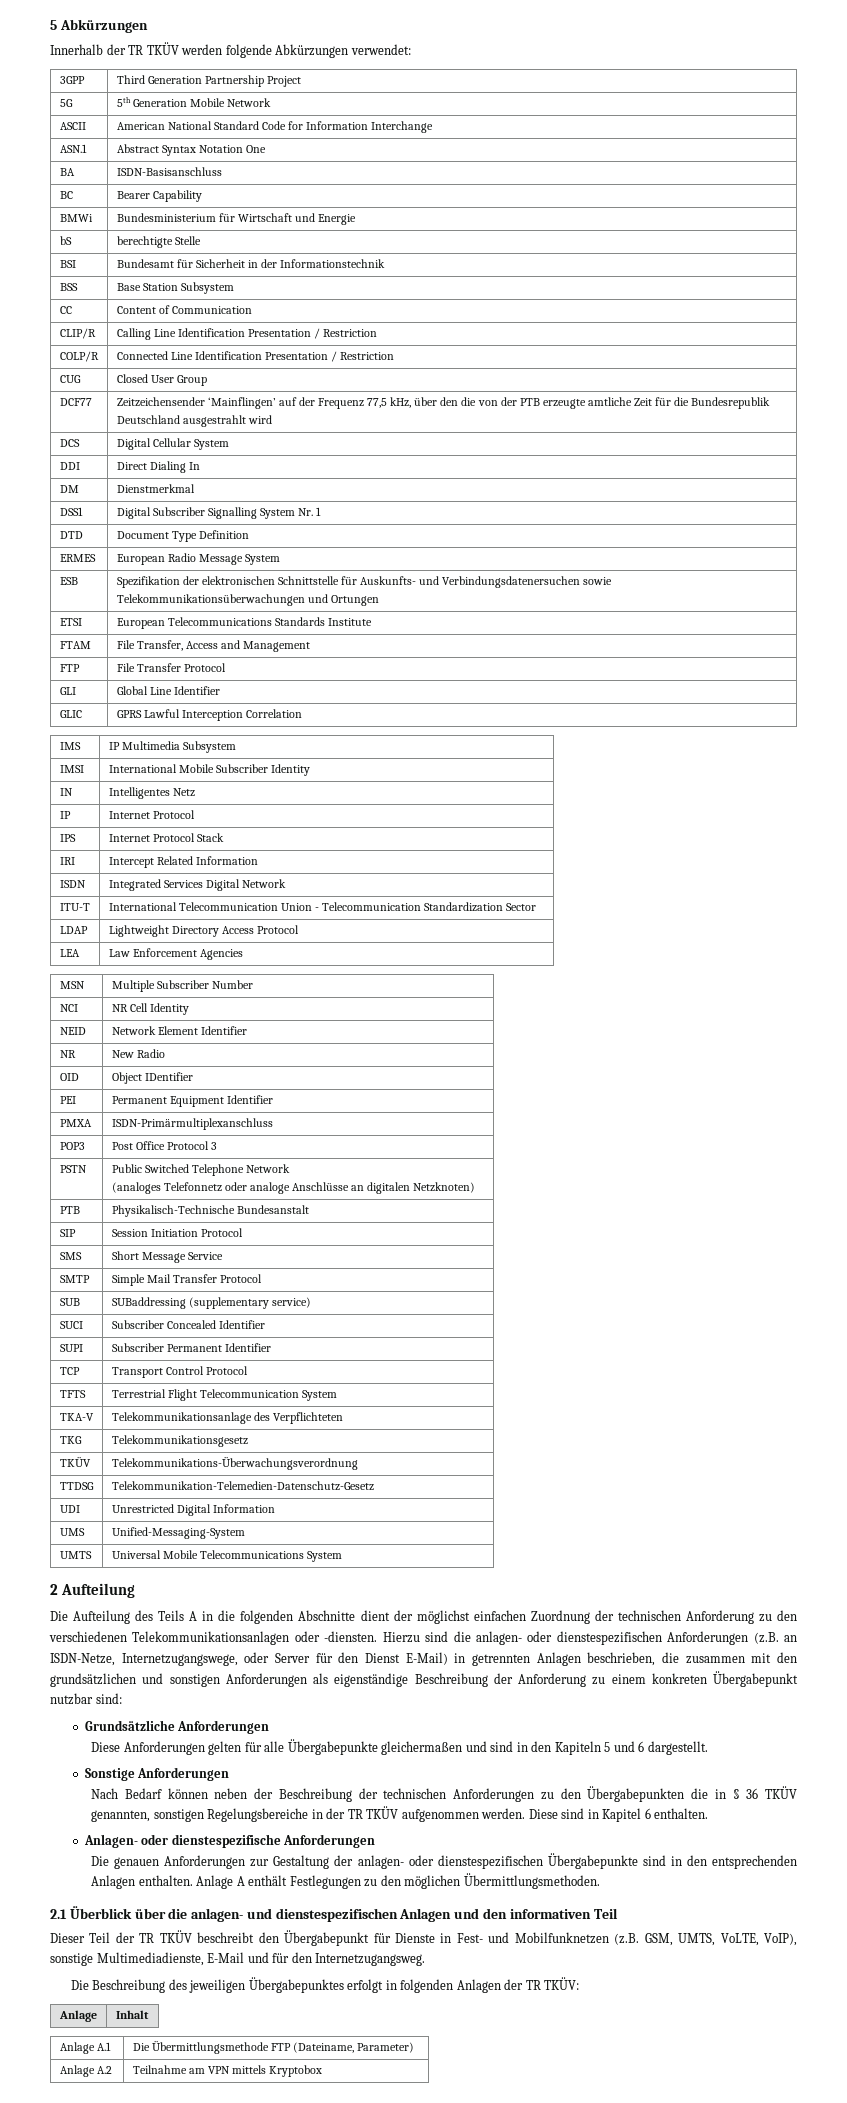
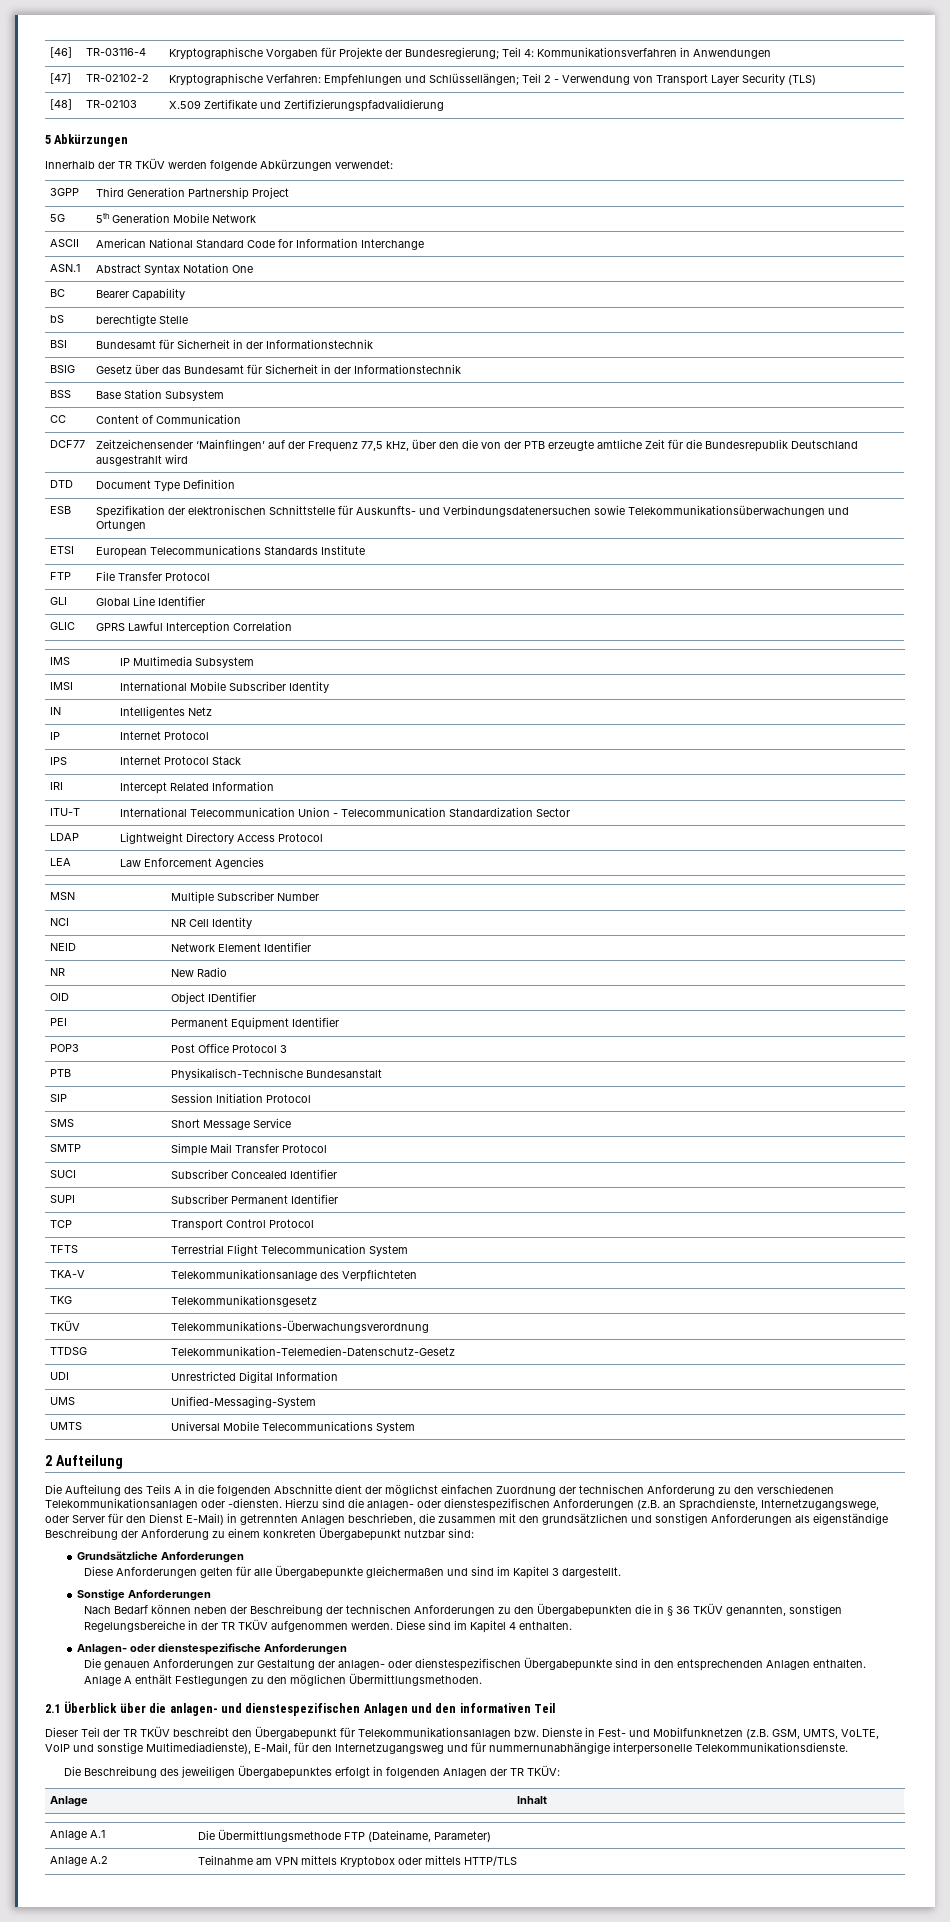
+ [46] | TR-03116-4 | Kryptographische Vorgaben für Projekte der Bundesregierung; Teil 4: Kommunikationsverfahren in Anwendungen
+ [47] | TR-02102-2 | Kryptographische Verfahren: Empfehlungen und Schlüssellängen; Teil 2 - Verwendung von Transport Layer Security (TLS)
+ [48] | TR-02103 | X.509 Zertifikate und Zertifizierungspfadvalidierung
- BA | ISDN-Basisanschluss
- BMWi | Bundesministerium für Wirtschaft und Energie
+ BSIG | Gesetz über das Bundesamt für Sicherheit in der Informationstechnik
- CLIP/R | Calling Line Identification Presentation / Restriction
- COLP/R | Connected Line Identification Presentation / Restriction
- CUG | Closed User Group
- DCS | Digital Cellular System
- DDI | Direct Dialing In
- DM | Dienstmerkmal
- DSS1 | Digital Subscriber Signalling System Nr. 1
- ERMES | European Radio Message System
- FTAM | File Transfer, Access and Management
- ISDN | Integrated Services Digital Network
- PMXA | ISDN-Primärmultiplexanschluss
- PSTN | Public Switched Telephone Network
- (analoges Telefonnetz oder analoge Anschlüsse an digitalen Netzknoten)
- SUB | SUBaddressing (supplementary service)
- Hierzu sind die anlagen- oder dienstespezifischen Anforderungen (z.B. an ISDN-Netze, Internetzugangswege, oder Server für den Dienst E-Mail) in getrennten Anlagen beschrieben, die zusammen mit den grundsätzlichen und sonstigen Anforderungen als eigenständige Beschreibung der Anforderung zu einem konkreten Übergabepunkt nutzbar sind:
+ Hierzu sind die anlagen- oder dienstespezifischen Anforderungen (z.B. an Sprachdienste, Internetzugangswege, oder Server für den Dienst E-Mail) in getrennten Anlagen beschrieben, die zusammen mit den grundsätzlichen und sonstigen Anforderungen als eigenständige Beschreibung der Anforderung zu einem konkreten Übergabepunkt nutzbar sind:
- Diese Anforderungen gelten für alle Übergabepunkte gleichermaßen und sind in den Kapiteln 5 und 6 dargestellt.
+ Diese Anforderungen gelten für alle Übergabepunkte gleichermaßen und sind im Kapitel 3 dargestellt.
- Diese sind in Kapitel 6 enthalten.
+ Diese sind im Kapitel 4 enthalten.
- Dieser Teil der TR TKÜV beschreibt den Übergabepunkt für Dienste in Fest- und Mobilfunknetzen (z.B. GSM, UMTS, VoLTE, VoIP), sonstige Multimediadienste, E-Mail und für den Internetzugangsweg.
+ Dieser Teil der TR TKÜV beschreibt den Übergabepunkt für Telekommunikationsanlagen bzw. Dienste in Fest- und Mobilfunknetzen (z.B. GSM, UMTS, VoLTE, VoIP und sonstige Multimediadienste), E-Mail, für den Internetzugangsweg und für nummernunabhängige interpersonelle Telekommunikationsdienste.
- Anlage A.2 | Teilnahme am VPN mittels Kryptobox
+ Anlage A.2 | Teilnahme am VPN mittels Kryptobox oder mittels HTTP/TLS

